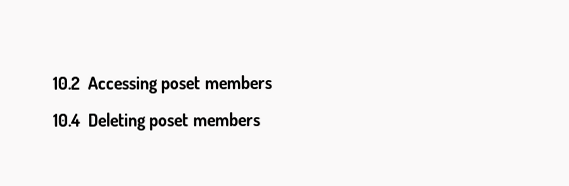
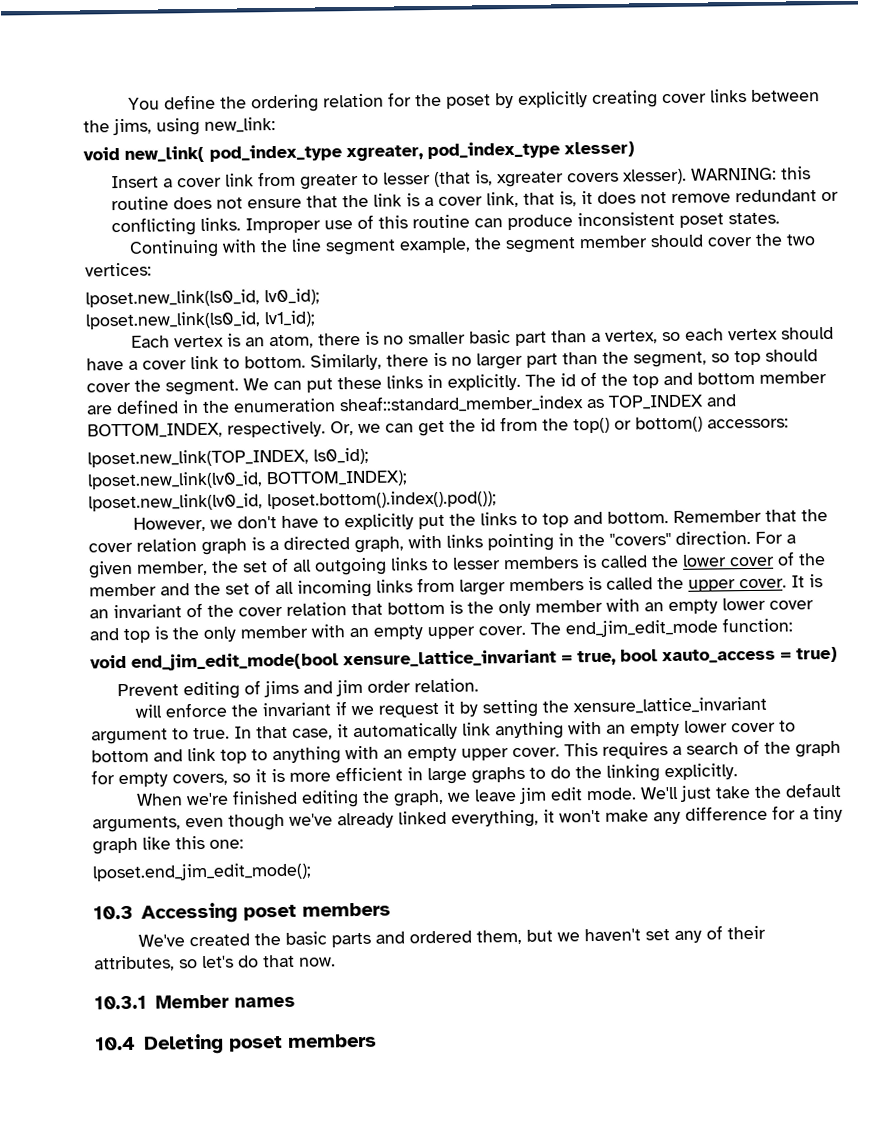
- 10.2 Accessing poset members
+ You define the ordering relation for the poset by explicitly creating cover links between the jims, using new_link:
+ void new_link( pod_index_type xgreater, pod_index_type xlesser)
+ Insert a cover link from greater to lesser (that is, xgreater covers xlesser). WARNING: this routine does not ensure that the link is a cover link, that is, it does not remove redundant or conflicting links. Improper use of this routine can produce inconsistent poset states.
+ Continuing with the line segment example, the segment member should cover the two vertices:
+ lposet.new_link(ls0_id, lv0_id);
+ lposet.new_link(ls0_id, lv1_id);
+ Each vertex is an atom, there is no smaller basic part than a vertex, so each vertex should have a cover link to bottom. Similarly, there is no larger part than the segment, so top should cover the segment. We can put these links in explicitly. The id of the top and bottom member are defined in the enumeration sheaf::standard_member_index as TOP_INDEX and BOTTOM_INDEX, respectively. Or, we can get the id from the top() or bottom() accessors:
+ lposet.new_link(TOP_INDEX, ls0_id);
+ lposet.new_link(lv0_id, BOTTOM_INDEX);
+ lposet.new_link(lv0_id, lposet.bottom().index().pod());
+ However, we don't have to explicitly put the links to top and bottom. Remember that the cover relation graph is a directed graph, with links pointing in the "covers" direction. For a given member, the set of all outgoing links to lesser members is called the lower cover of the member and the set of all incoming links from larger members is called the upper cover. It is an invariant of the cover relation that bottom is the only member with an empty lower cover and top is the only member with an empty upper cover. The end_jim_edit_mode function:
+ void end_jim_edit_mode(bool xensure_lattice_invariant = true, bool xauto_access = true)
+ Prevent editing of jims and jim order relation.
+ will enforce the invariant if we request it by setting the xensure_lattice_invariant argument to true. In that case, it automatically link anything with an empty lower cover to bottom and link top to anything with an empty upper cover. This requires a search of the graph for empty covers, so it is more efficient in large graphs to do the linking explicitly.
+ When we're finished editing the graph, we leave jim edit mode. We'll just take the default arguments, even though we've already linked everything, it won't make any difference for a tiny graph like this one:
+ lposet.end_jim_edit_mode();
+ 10.3 Accessing poset members
+ We've created the basic parts and ordered them, but we haven't set any of their attributes, so let's do that now.
+ 10.3.1 Member names

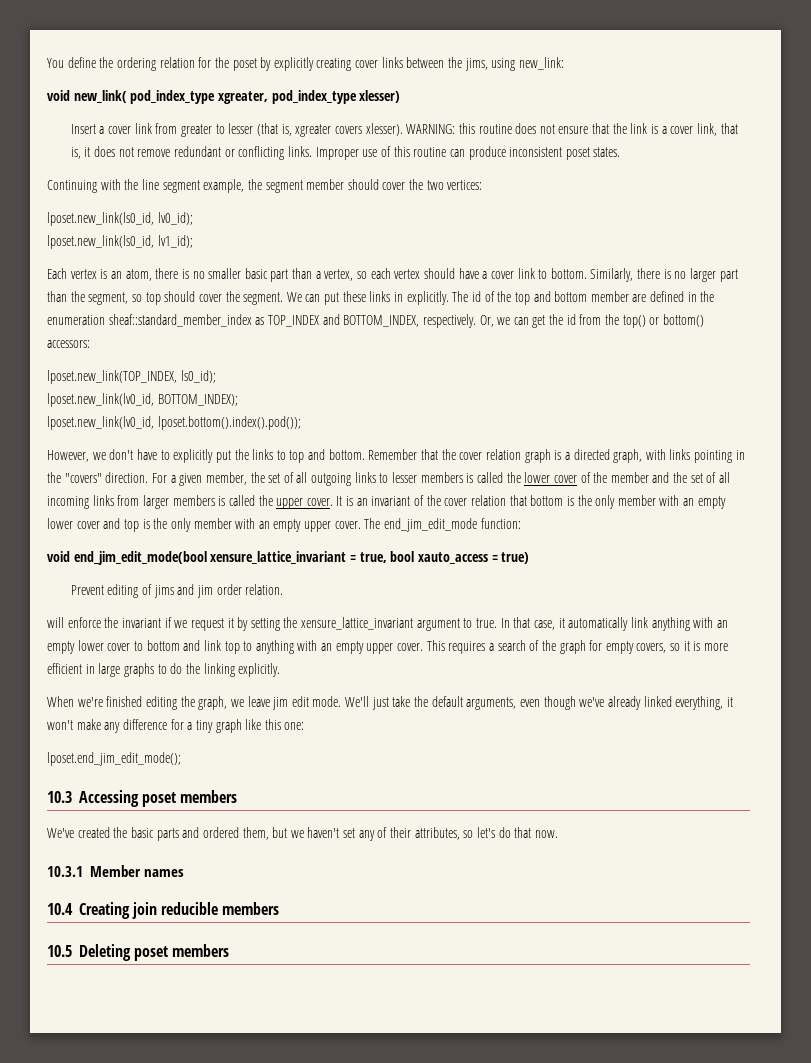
- 10.4 Deleting poset members
+ 10.4 Creating join reducible members
+ 10.5 Deleting poset members

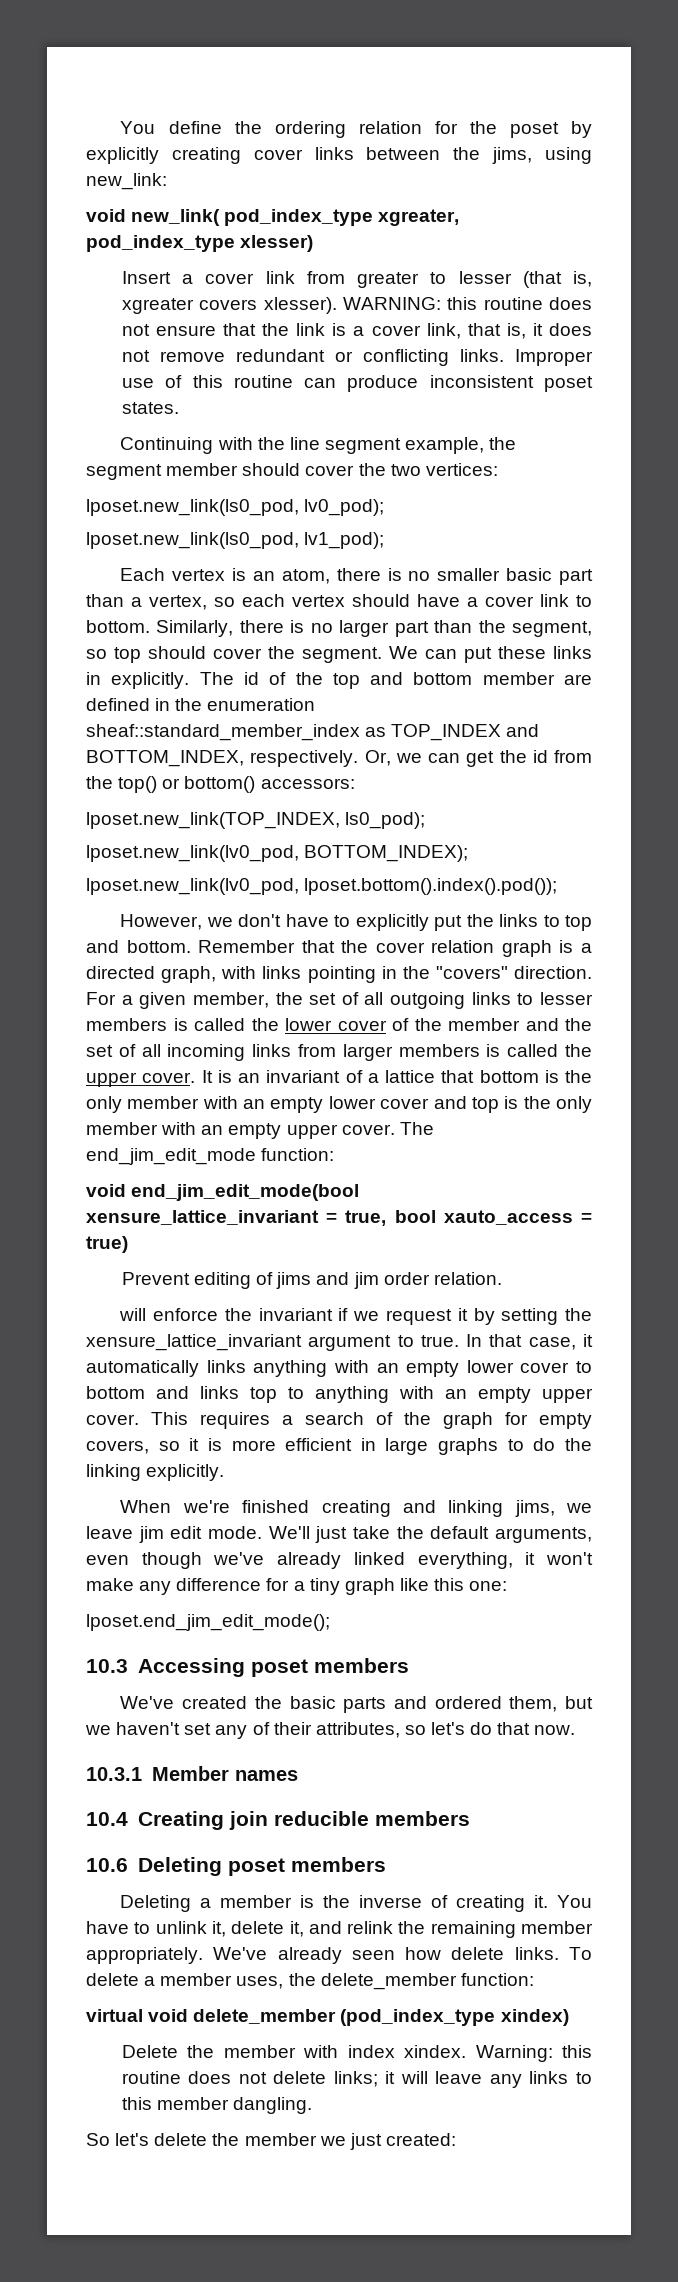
- lposet.new_link(ls0_id, lv0_id);
- lposet.new_link(ls0_id, lv1_id);
+ lposet.new_link(ls0_pod, lv0_pod);
+ lposet.new_link(ls0_pod, lv1_pod);
- lposet.new_link(TOP_INDEX, ls0_id);
- lposet.new_link(lv0_id, BOTTOM_INDEX);
+ lposet.new_link(TOP_INDEX, ls0_pod);
+ lposet.new_link(lv0_pod, BOTTOM_INDEX);
- lposet.new_link(lv0_id, lposet.bottom().index().pod());
+ lposet.new_link(lv0_pod, lposet.bottom().index().pod());
- It is an invariant of the cover relation that bottom is the only member with an empty lower cover and top is the only member with an empty upper cover.
+ It is an invariant of a lattice that bottom is the only member with an empty lower cover and top is the only member with an empty upper cover.
- In that case, it automatically link anything with an empty lower cover to bottom and link top to anything with an empty upper cover.
+ In that case, it automatically links anything with an empty lower cover to bottom and links top to anything with an empty upper cover.
- When we're finished editing the graph, we leave jim edit mode.
+ When we're finished creating and linking jims, we leave jim edit mode.
- 10.5 Deleting poset members
+ 10.6 Deleting poset members
+ Deleting a member is the inverse of creating it. You have to unlink it, delete it, and relink the remaining member appropriately. We've already seen how delete links. To delete a member uses, the delete_member function:
+ virtual void delete_member (pod_index_type xindex)
+ Delete the member with index xindex. Warning: this routine does not delete links; it will leave any links to this member dangling.
+ So let's delete the member we just created:

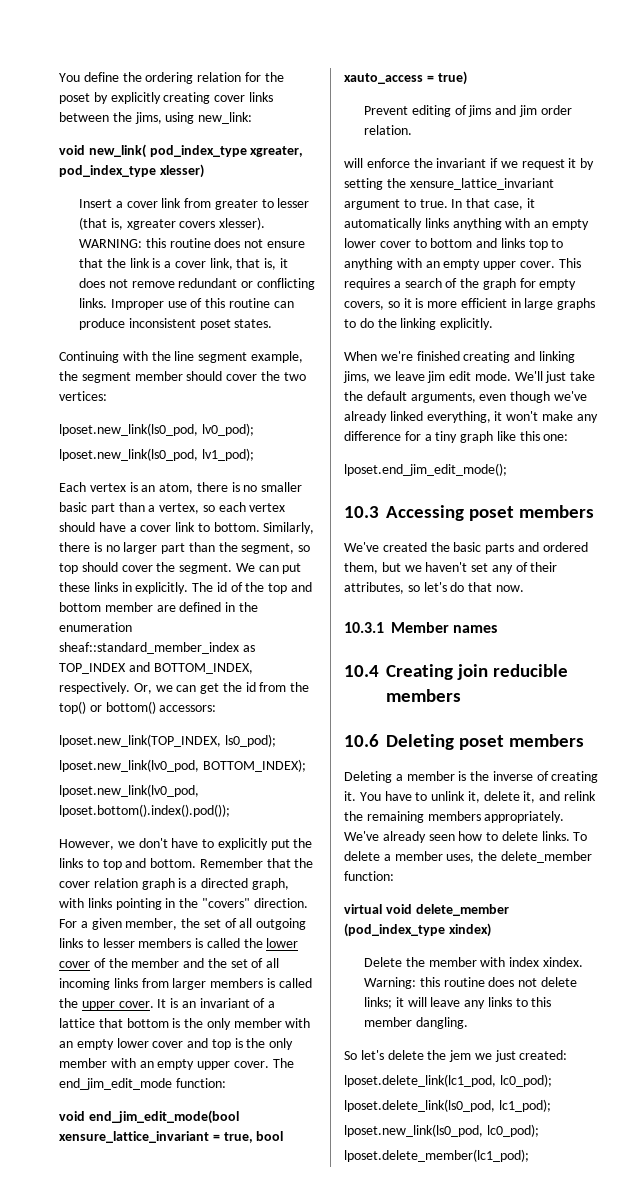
- You have to unlink it, delete it, and relink the remaining member appropriately.
+ You have to unlink it, delete it, and relink the remaining members appropriately.
- We've already seen how delete links.
+ We've already seen how to delete links.
- So let's delete the member we just created:
+ So let's delete the jem we just created:
+ lposet.delete_link(lc1_pod, lc0_pod);
+ lposet.delete_link(ls0_pod, lc1_pod);
+ lposet.new_link(ls0_pod, lc0_pod);
+ lposet.delete_member(lc1_pod);

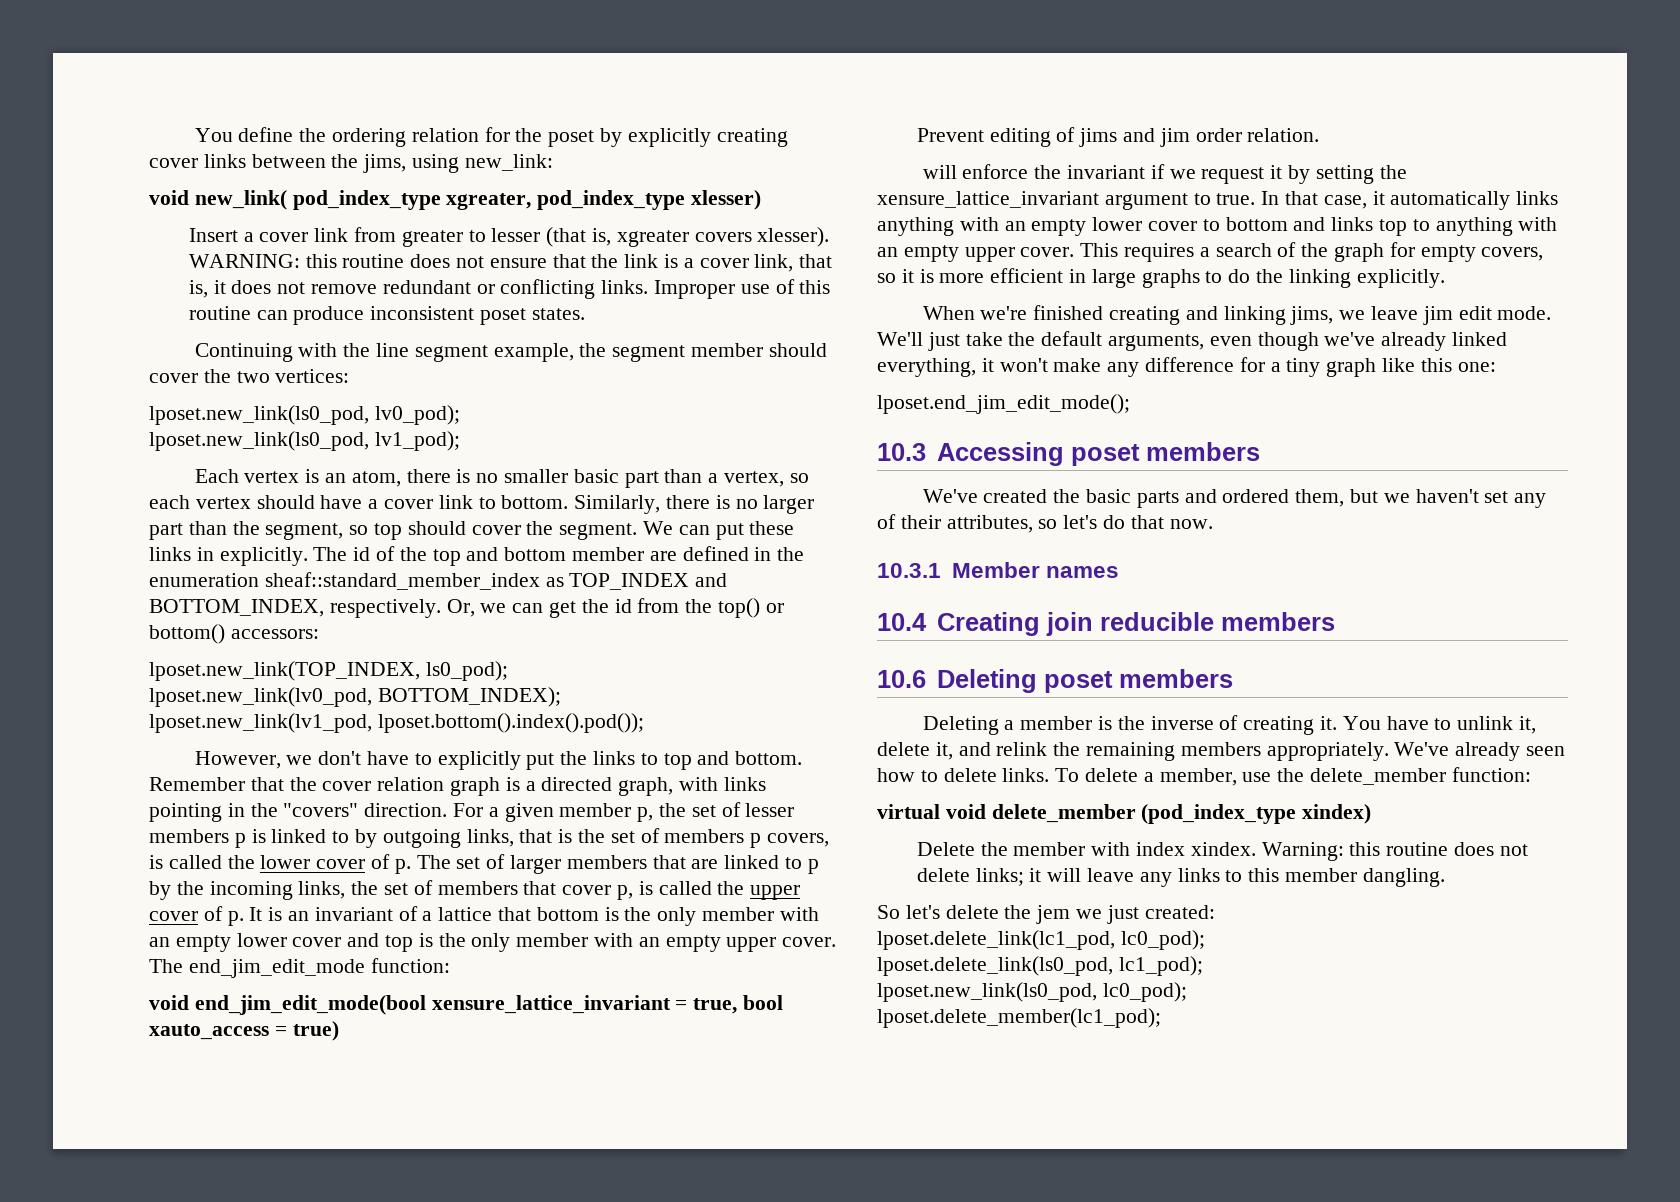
- lposet.new_link(lv0_pod, lposet.bottom().index().pod());
+ lposet.new_link(lv1_pod, lposet.bottom().index().pod());
- For a given member, the set of all outgoing links to lesser members is called the lower cover of the member and the set of all incoming links from larger members is called the upper cover. It is an invariant of a lattice that bottom is the only member with an empty lower cover and top is the only member with an empty upper cover.
+ For a given member p, the set of lesser members p is linked to by outgoing links, that is the set of members p covers, is called the lower cover of p. The set of larger members that are linked to p by the incoming links, the set of members that cover p, is called the upper cover of p. It is an invariant of a lattice that bottom is the only member with an empty lower cover and top is the only member with an empty upper cover.
- To delete a member uses, the delete_member function:
+ To delete a member, use the delete_member function:

